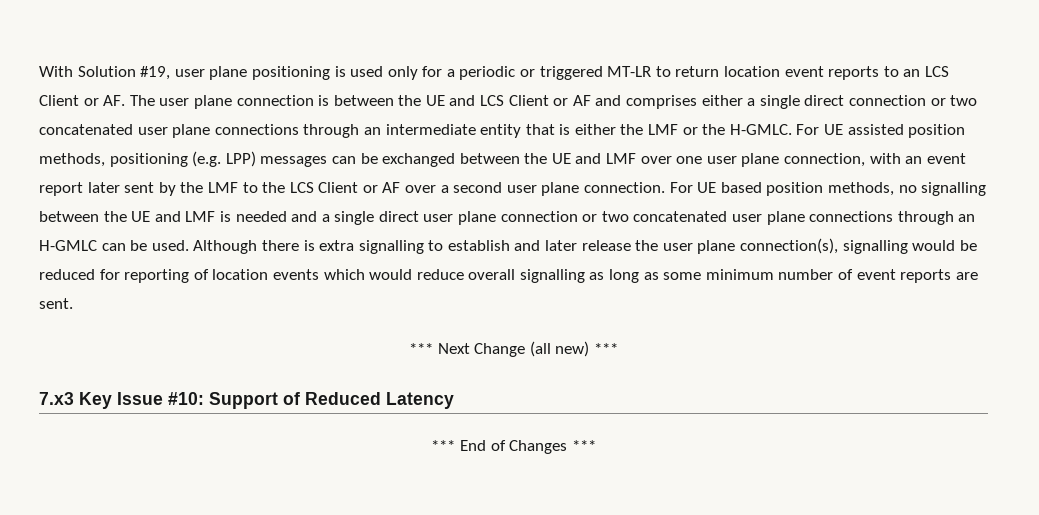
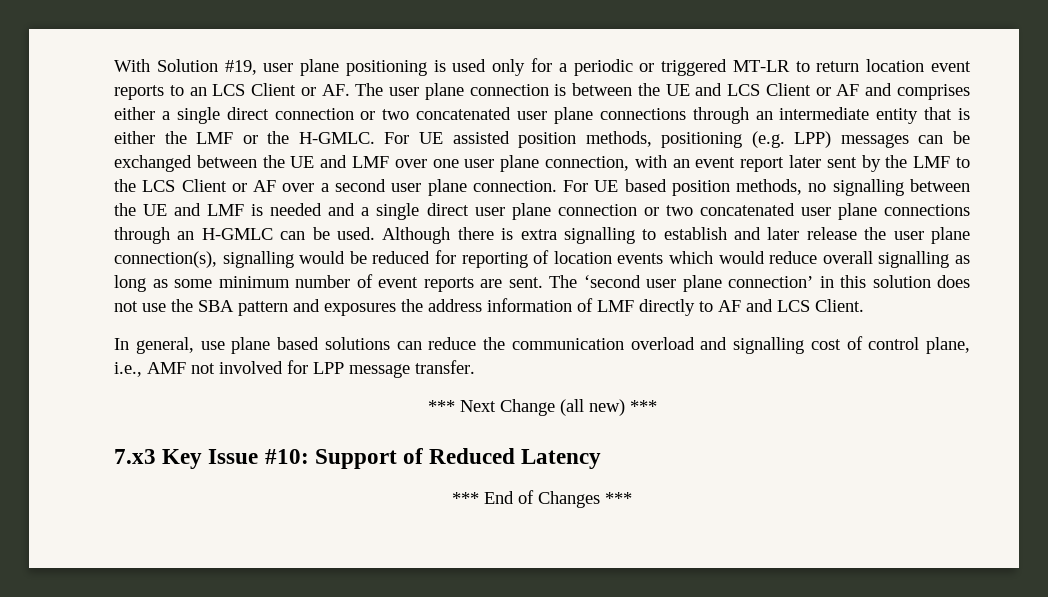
+ The ‘second user plane connection’ in this solution does not use the SBA pattern and exposures the address information of LMF directly to AF and LCS Client.
+ In general, use plane based solutions can reduce the communication overload and signalling cost of control plane, i.e., AMF not involved for LPP message transfer.

